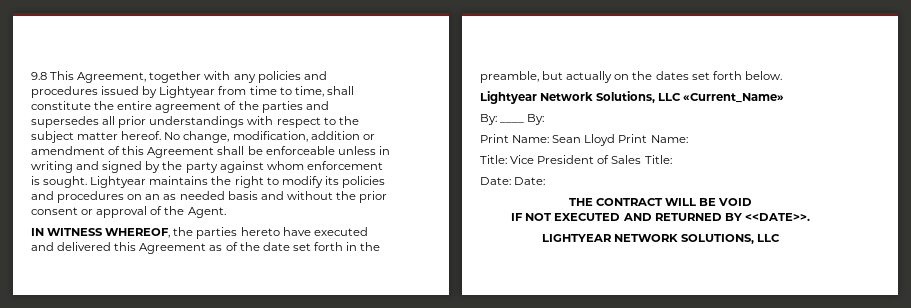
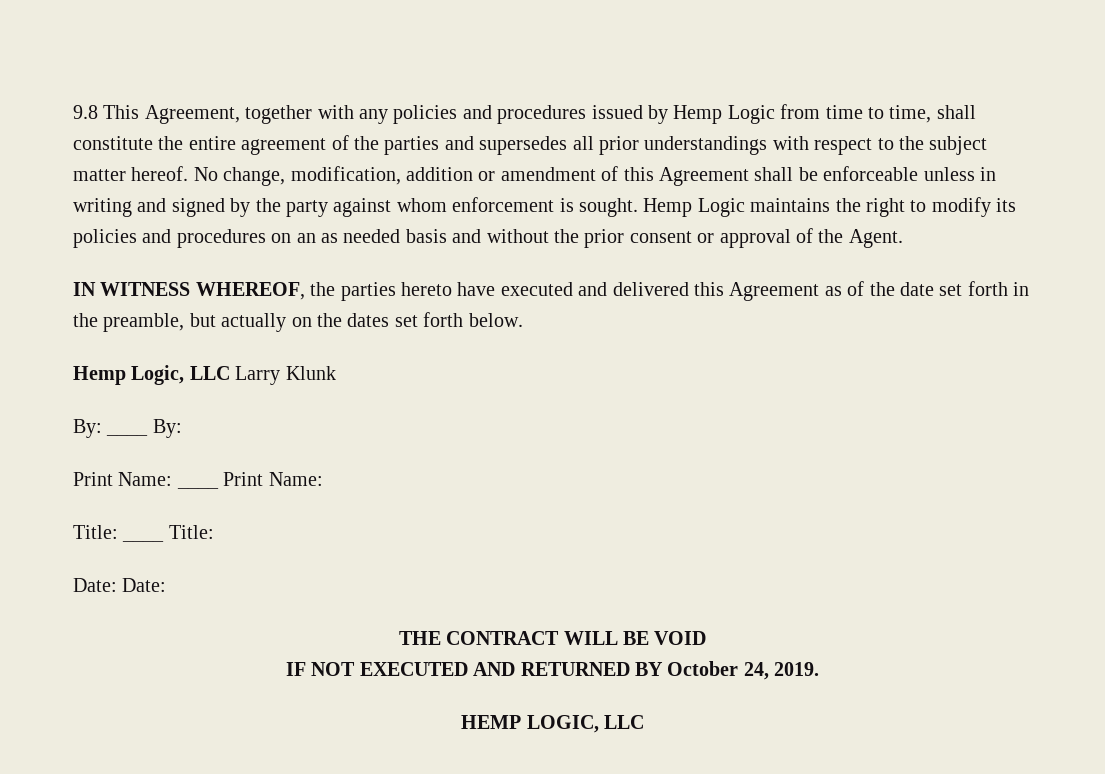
- 9.8 This Agreement, together with any policies and procedures issued by Lightyear from time to time, shall constitute the entire agreement of the parties and supersedes all prior understandings with respect to the subject matter hereof.
+ 9.8 This Agreement, together with any policies and procedures issued by Hemp Logic from time to time, shall constitute the entire agreement of the parties and supersedes all prior understandings with respect to the subject matter hereof.
- Lightyear maintains the right to modify its policies and procedures on an as needed basis and without the prior consent or approval of the Agent.
+ Hemp Logic maintains the right to modify its policies and procedures on an as needed basis and without the prior consent or approval of the Agent.
- Lightyear Network Solutions, LLC «Current_Name»
+ Hemp Logic, LLC Larry Klunk
- Print Name: Sean Lloyd Print Name:
+ Print Name: ____ Print Name:
- Title: Vice President of Sales Title:
+ Title: ____ Title:
- IF NOT EXECUTED AND RETURNED BY <<DATE>>.
- LIGHTYEAR NETWORK SOLUTIONS, LLC
+ IF NOT EXECUTED AND RETURNED BY October 24, 2019.
+ HEMP LOGIC, LLC

